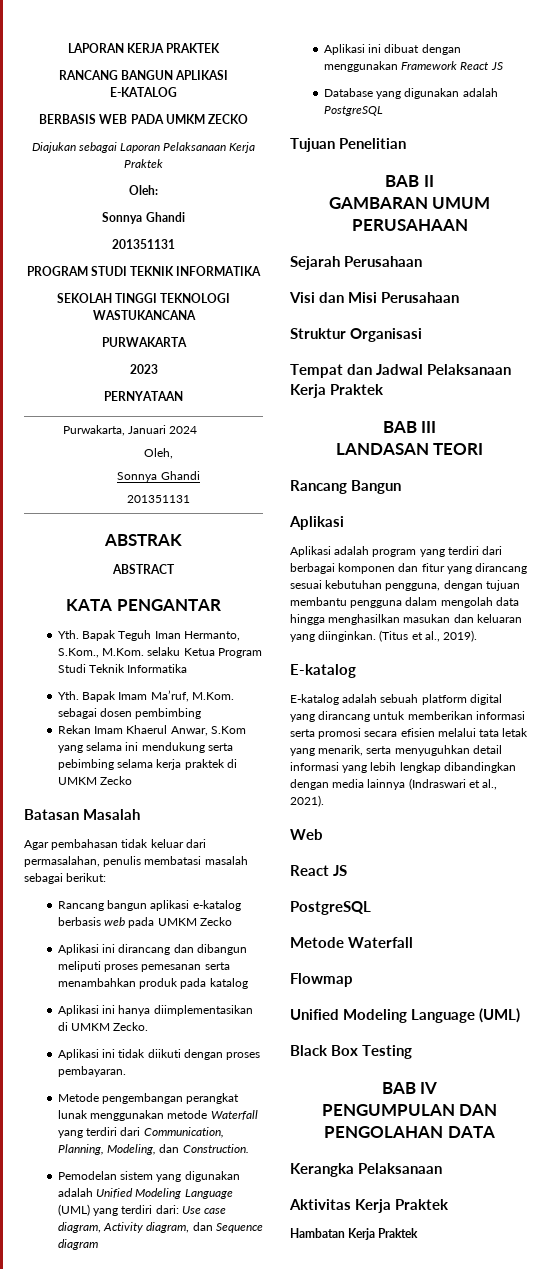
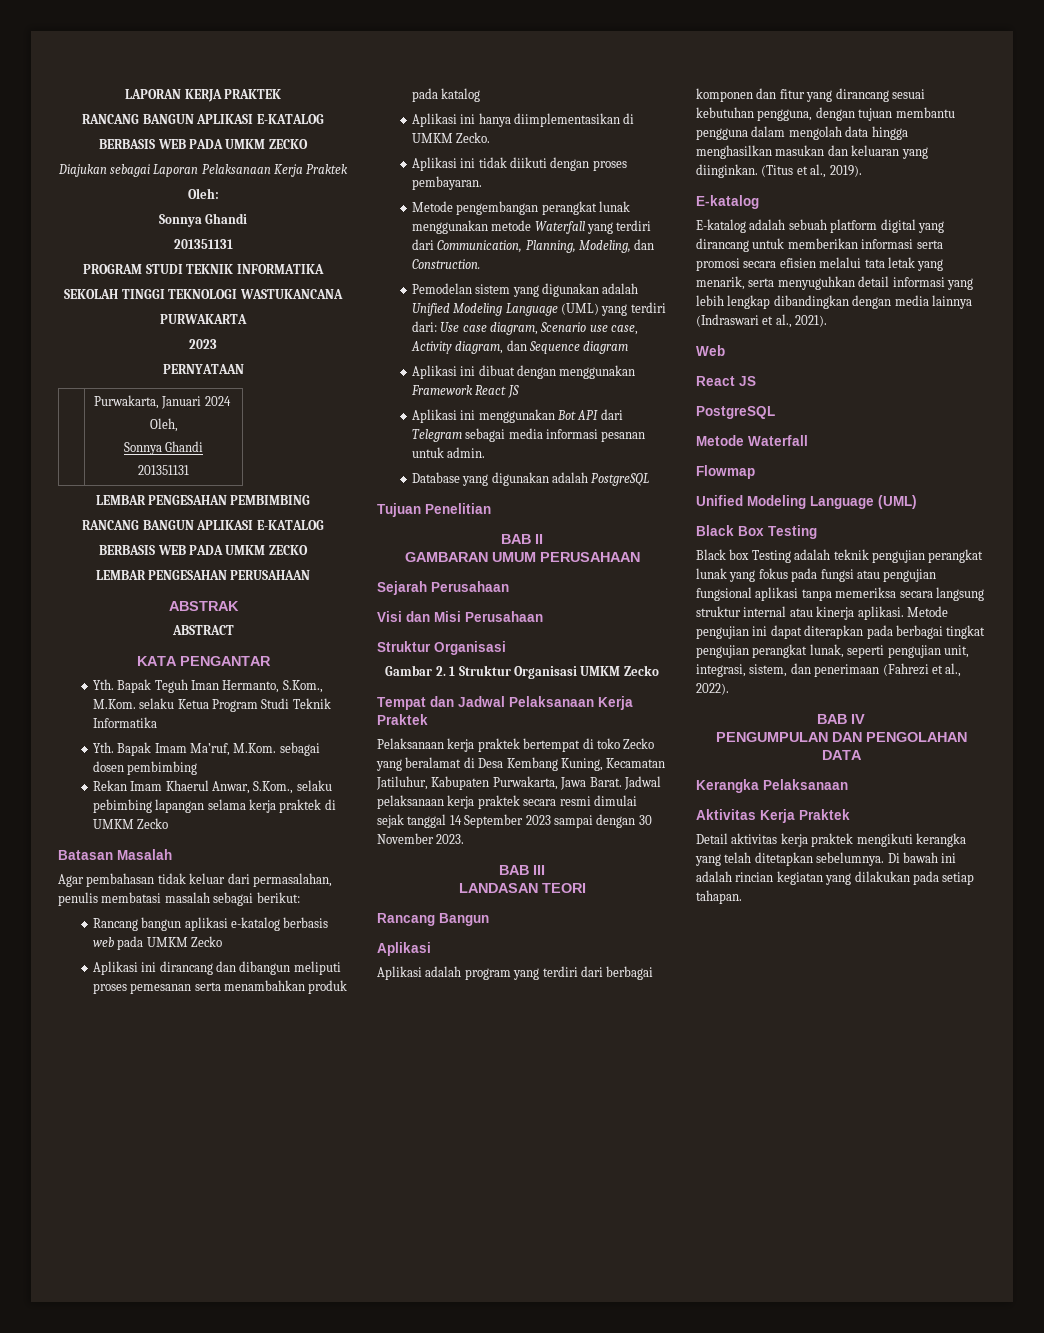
+ LEMBAR PENGESAHAN PEMBIMBING
+ RANCANG BANGUN APLIKASI E-KATALOG
+ BERBASIS WEB PADA UMKM ZECKO
+ LEMBAR PENGESAHAN PERUSAHAAN
- Rekan Imam Khaerul Anwar, S.Kom yang selama ini mendukung serta pebimbing selama kerja praktek di UMKM Zecko
+ Rekan Imam Khaerul Anwar, S.Kom., selaku pebimbing lapangan selama kerja praktek di UMKM Zecko
- Pemodelan sistem yang digunakan adalah Unified Modeling Language (UML) yang terdiri dari: Use case diagram, Activity diagram, dan Sequence diagram
+ Pemodelan sistem yang digunakan adalah Unified Modeling Language (UML) yang terdiri dari: Use case diagram, Scenario use case, Activity diagram, dan Sequence diagram
+ Aplikasi ini menggunakan Bot API dari Telegram sebagai media informasi pesanan untuk admin.
+ Gambar 2. 1 Struktur Organisasi UMKM Zecko
+ Pelaksanaan kerja praktek bertempat di toko Zecko yang beralamat di Desa Kembang Kuning, Kecamatan Jatiluhur, Kabupaten Purwakarta, Jawa Barat. Jadwal pelaksanaan kerja praktek secara resmi dimulai sejak tanggal 14 September 2023 sampai dengan 30 November 2023.
+ Black box Testing adalah teknik pengujian perangkat lunak yang fokus pada fungsi atau pengujian fungsional aplikasi tanpa memeriksa secara langsung struktur internal atau kinerja aplikasi. Metode pengujian ini dapat diterapkan pada berbagai tingkat pengujian perangkat lunak, seperti pengujian unit, integrasi, sistem, dan penerimaan (Fahrezi et al., 2022).
- Hambatan Kerja Praktek
+ Detail aktivitas kerja praktek mengikuti kerangka yang telah ditetapkan sebelumnya. Di bawah ini adalah rincian kegiatan yang dilakukan pada setiap tahapan.

